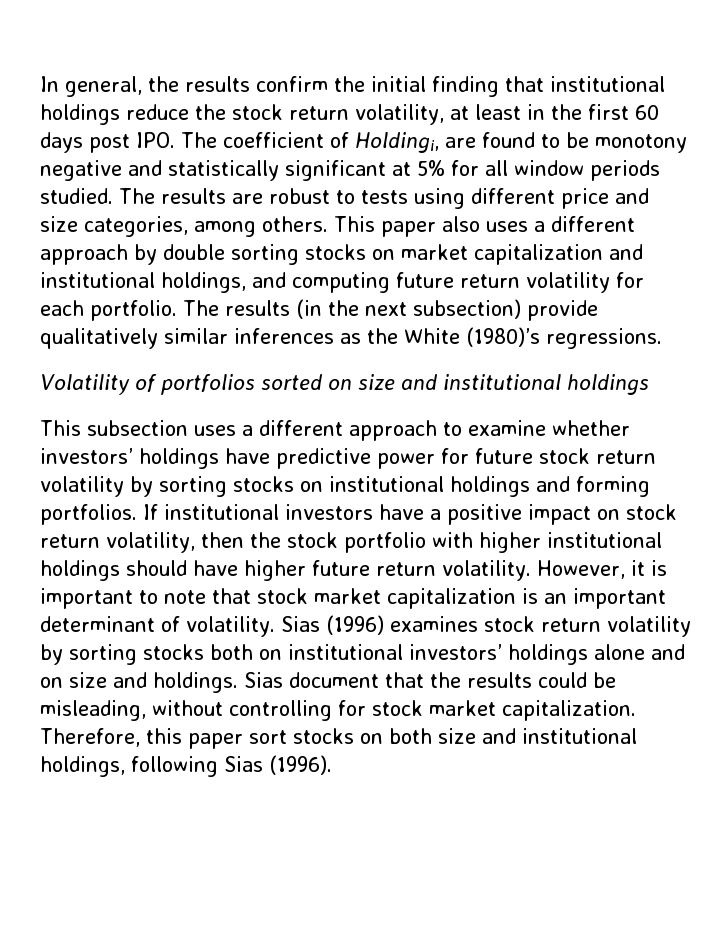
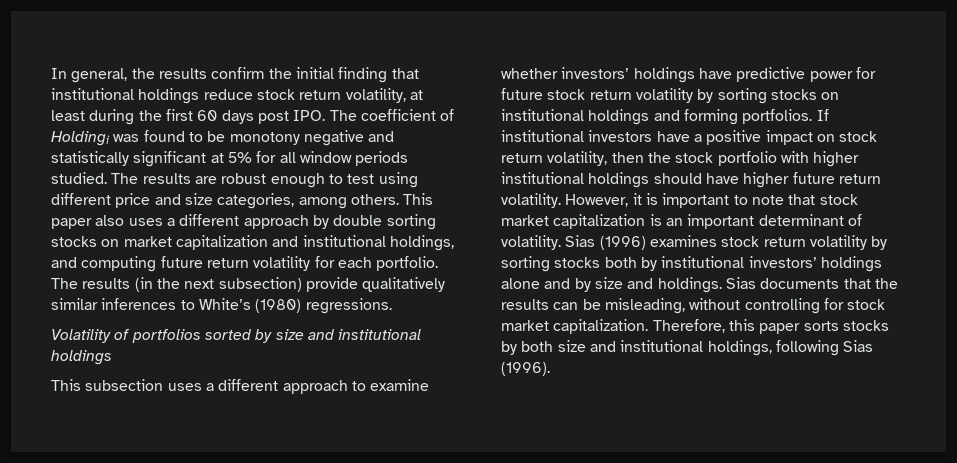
- In general, the results confirm the initial finding that institutional holdings reduce the stock return volatility, at least in the first 60 days post IPO. The coefficient of Holdingi, are found to be monotony negative and statistically significant at 5% for all window periods studied.
+ In general, the results confirm the initial finding that institutional holdings reduce stock return volatility, at least during the first 60 days post IPO. The coefficient of Holdingi was found to be monotony negative and statistically significant at 5% for all window periods studied.
- The results are robust to tests using different price and size categories, among others.
+ The results are robust enough to test using different price and size categories, among others.
- The results (in the next subsection) provide qualitatively similar inferences as the White (1980)’s regressions.
+ The results (in the next subsection) provide qualitatively similar inferences to White’s (1980) regressions.
- Volatility of portfolios sorted on size and institutional holdings
+ Volatility of portfolios sorted by size and institutional holdings
- Sias (1996) examines stock return volatility by sorting stocks both on institutional investors’ holdings alone and on size and holdings.
+ Sias (1996) examines stock return volatility by sorting stocks both by institutional investors’ holdings alone and by size and holdings.
- Sias document that the results could be misleading, without controlling for stock market capitalization.
+ Sias documents that the results can be misleading, without controlling for stock market capitalization.
- Therefore, this paper sort stocks on both size and institutional holdings, following Sias (1996).
+ Therefore, this paper sorts stocks by both size and institutional holdings, following Sias (1996).

